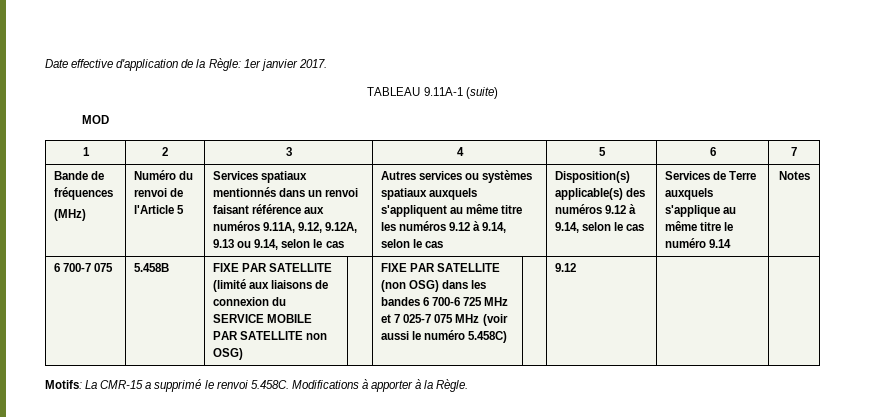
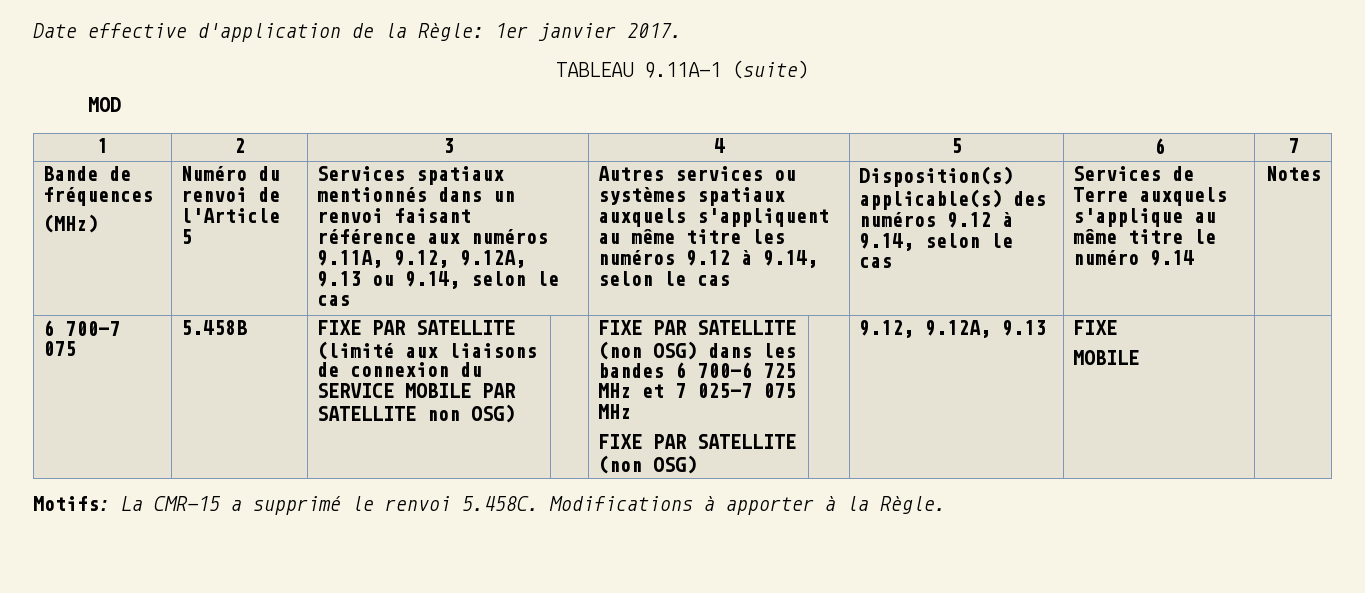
- FIXE PAR SATELLITE (non OSG) dans les bandes 6 700-6 725 MHz et 7 025-7 075 MHz (voir aussi le numéro 5.458C) | | 9.12
+ FIXE PAR SATELLITE (non OSG) dans les bandes 6 700-6 725 MHz et 7 025-7 075 MHz
+ FIXE PAR SATELLITE (non OSG) | | 9.12, 9.12A, 9.13 | FIXE
+ MOBILE

